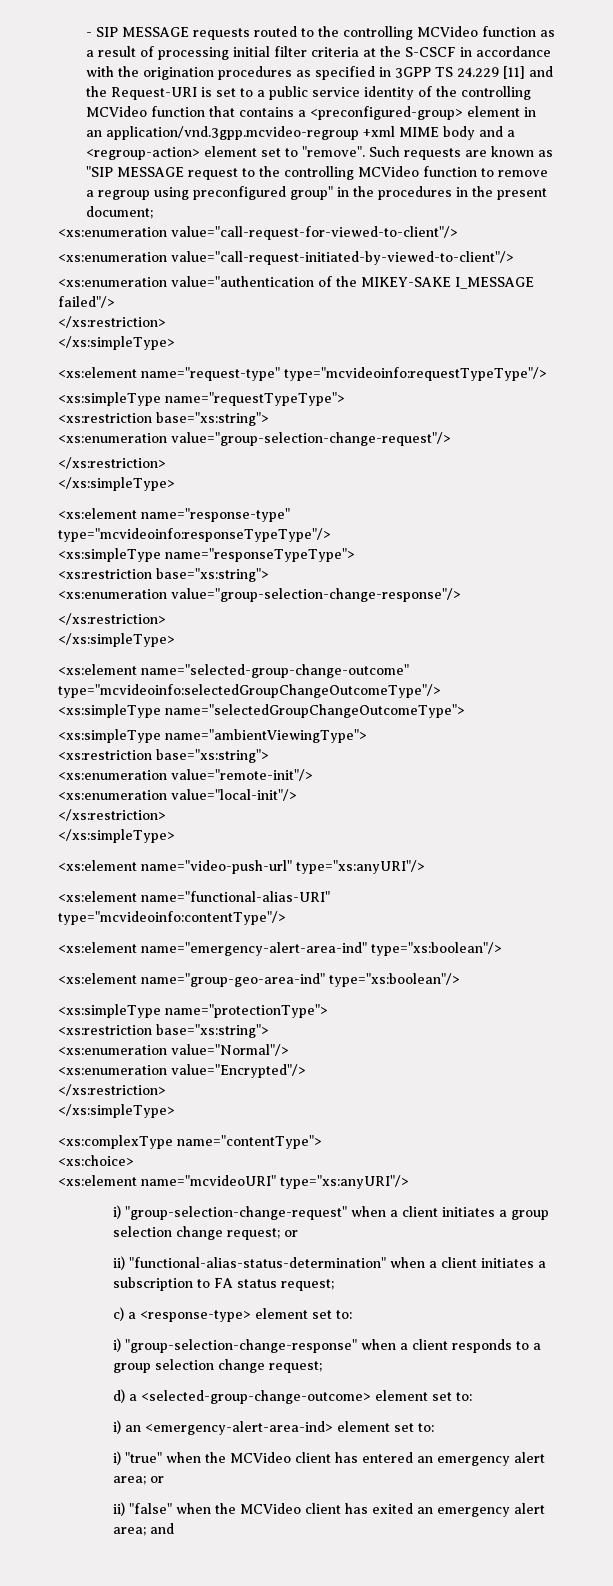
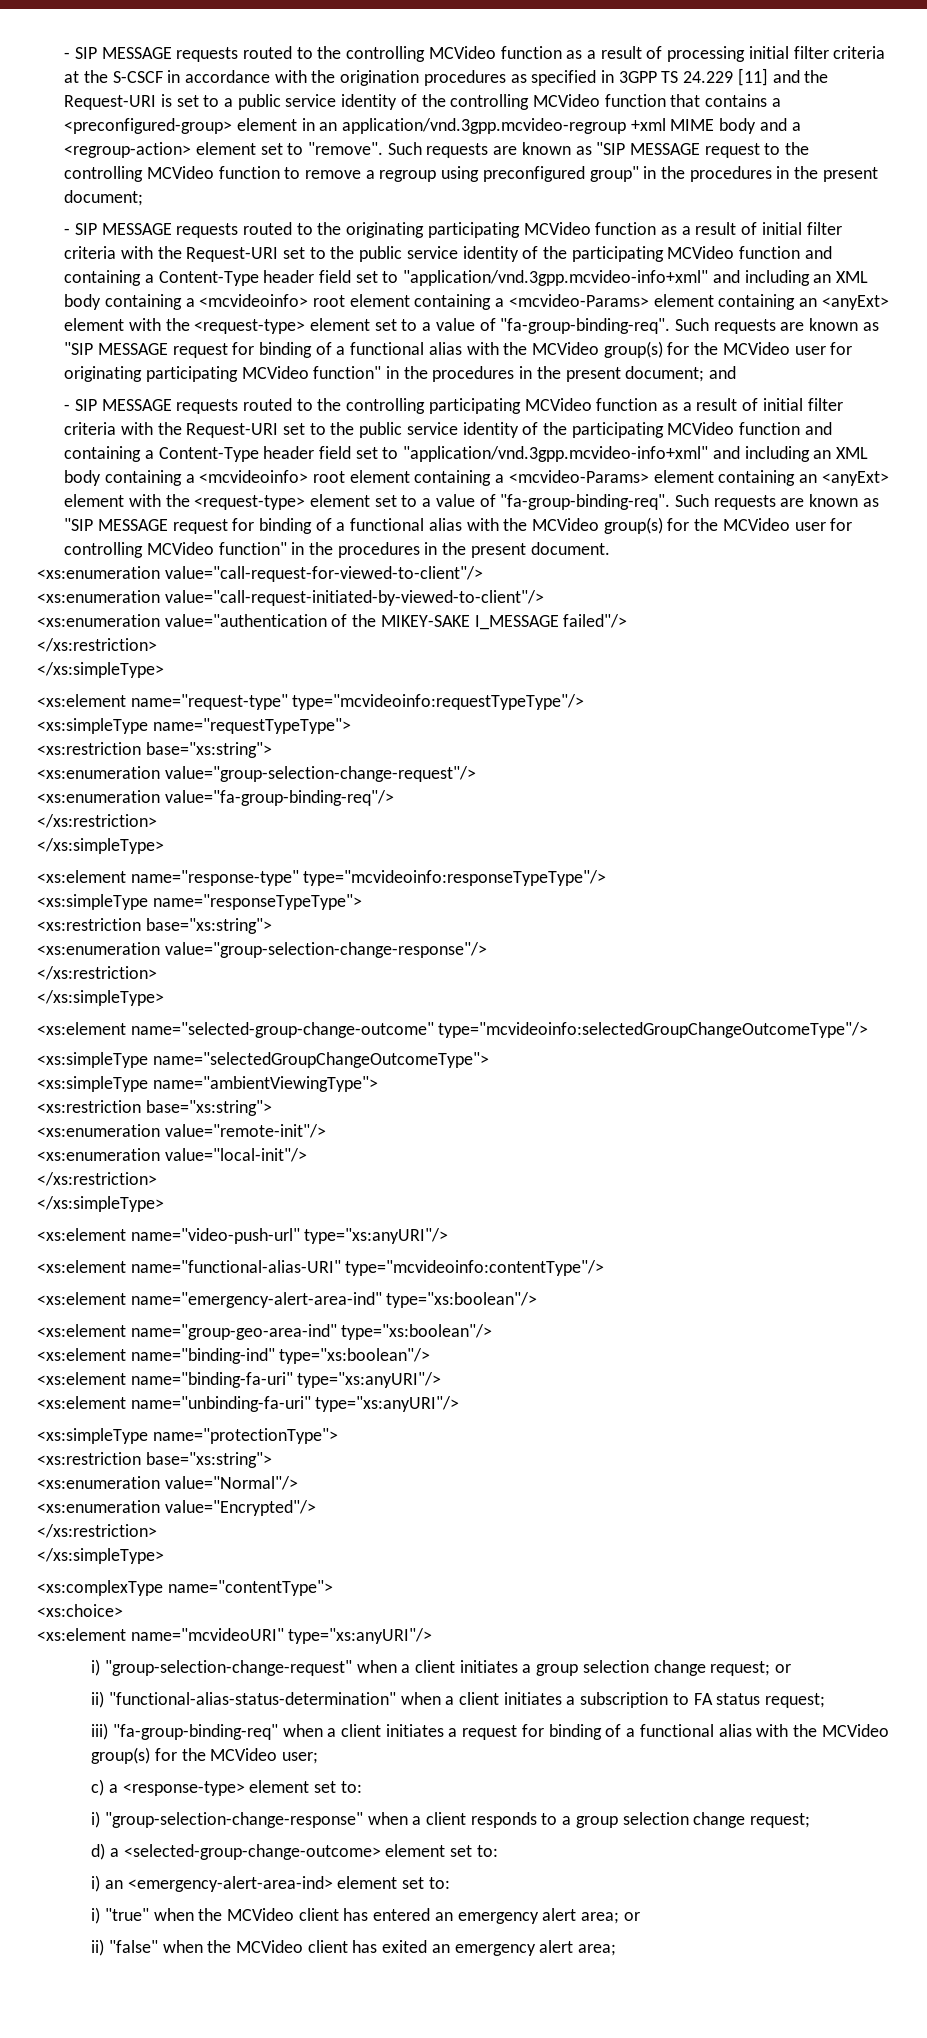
+ - SIP MESSAGE requests routed to the originating participating MCVideo function as a result of initial filter criteria with the Request-URI set to the public service identity of the participating MCVideo function and containing a Content-Type header field set to "application/vnd.3gpp.mcvideo-info+xml" and including an XML body containing a <mcvideoinfo> root element containing a <mcvideo-Params> element containing an <anyExt> element with the <request-type> element set to a value of "fa-group-binding-req". Such requests are known as "SIP MESSAGE request for binding of a functional alias with the MCVideo group(s) for the MCVideo user for originating participating MCVideo function" in the procedures in the present document; and
+ - SIP MESSAGE requests routed to the controlling participating MCVideo function as a result of initial filter criteria with the Request-URI set to the public service identity of the participating MCVideo function and containing a Content-Type header field set to "application/vnd.3gpp.mcvideo-info+xml" and including an XML body containing a <mcvideoinfo> root element containing a <mcvideo-Params> element containing an <anyExt> element with the <request-type> element set to a value of "fa-group-binding-req". Such requests are known as "SIP MESSAGE request for binding of a functional alias with the MCVideo group(s) for the MCVideo user for controlling MCVideo function" in the procedures in the present document.
+ <xs:enumeration value="fa-group-binding-req"/>
+ <xs:element name="binding-ind" type="xs:boolean"/>
+ <xs:element name="binding-fa-uri" type="xs:anyURI"/>
+ <xs:element name="unbinding-fa-uri" type="xs:anyURI"/>
+ iii) "fa-group-binding-req" when a client initiates a request for binding of a functional alias with the MCVideo group(s) for the MCVideo user;
- ii) "false" when the MCVideo client has exited an emergency alert area; and
+ ii) "false" when the MCVideo client has exited an emergency alert area;

